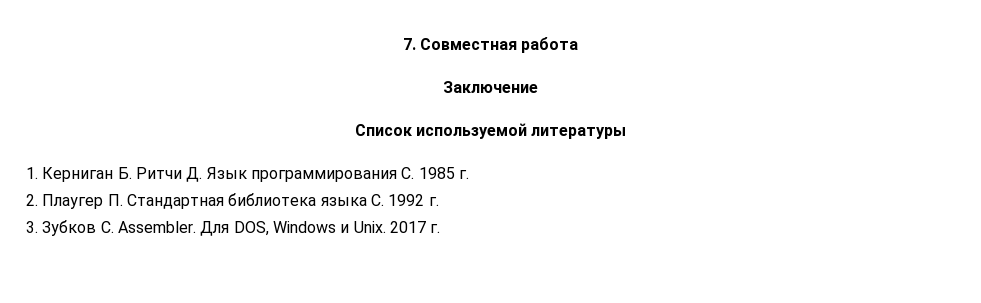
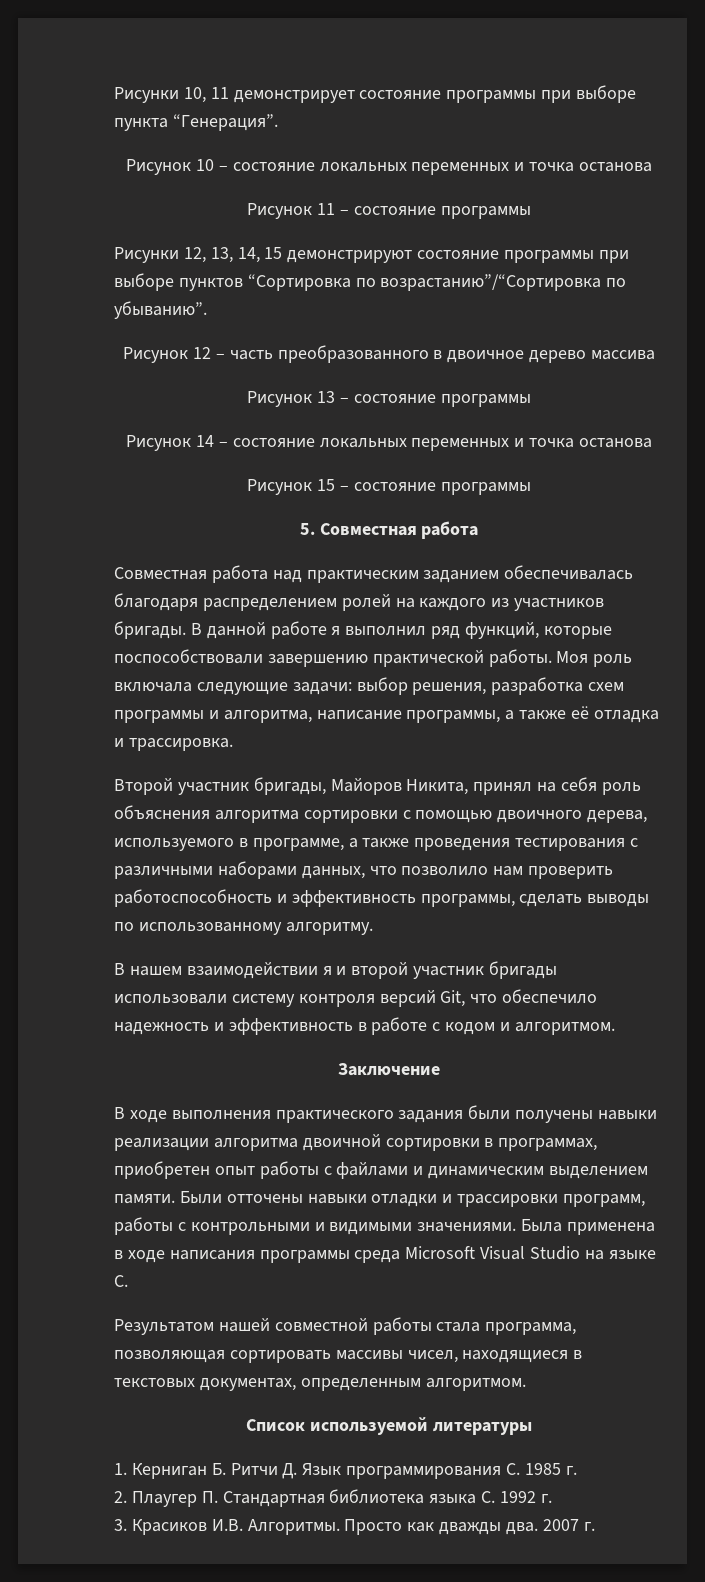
- 7. Совместная работа
+ Рисунки 10, 11 демонстрирует состояние программы при выборе пункта “Генерация”.
+ Рисунок 10 – состояние локальных переменных и точка останова
+ Рисунок 11 – состояние программы
+ Рисунки 12, 13, 14, 15 демонстрируют состояние программы при выборе пунктов “Сортировка по возрастанию”/“Сортировка по убыванию”.
+ Рисунок 12 – часть преобразованного в двоичное дерево массива
+ Рисунок 13 – состояние программы
+ Рисунок 14 – состояние локальных переменных и точка останова
+ Рисунок 15 – состояние программы
+ 5. Совместная работа
+ Совместная работа над практическим заданием обеспечивалась благодаря распределением ролей на каждого из участников бригады. В данной работе я выполнил ряд функций, которые поспособствовали завершению практической работы. Моя роль включала следующие задачи: выбор решения, разработка схем программы и алгоритма, написание программы, а также её отладка и трассировка.
+ Второй участник бригады, Майоров Никита, принял на себя роль объяснения алгоритма сортировки с помощью двоичного дерева, используемого в программе, а также проведения тестирования с различными наборами данных, что позволило нам проверить работоспособность и эффективность программы, сделать выводы по использованному алгоритму.
+ В нашем взаимодействии я и второй участник бригады использовали систему контроля версий Git, что обеспечило надежность и эффективность в работе с кодом и алгоритмом.
  Заключение
+ В ходе выполнения практического задания были получены навыки реализации алгоритма двоичной сортировки в программах, приобретен опыт работы с файлами и динамическим выделением памяти. Были отточены навыки отладки и трассировки программ, работы с контрольными и видимыми значениями. Была применена в ходе написания программы среда Microsoft Visual Studio на языке C.
+ Результатом нашей совместной работы стала программа, позволяющая сортировать массивы чисел, находящиеся в текстовых документах, определенным алгоритмом.
- 3. Зубков С. Assembler. Для DOS, Windows и Unix. 2017 г.
+ 3. Красиков И.В. Алгоритмы. Просто как дважды два. 2007 г.

